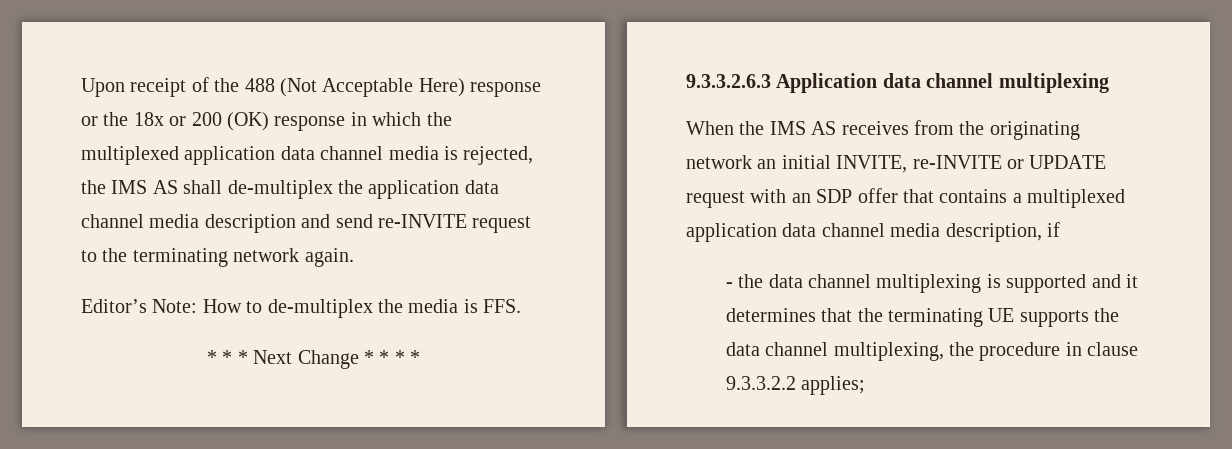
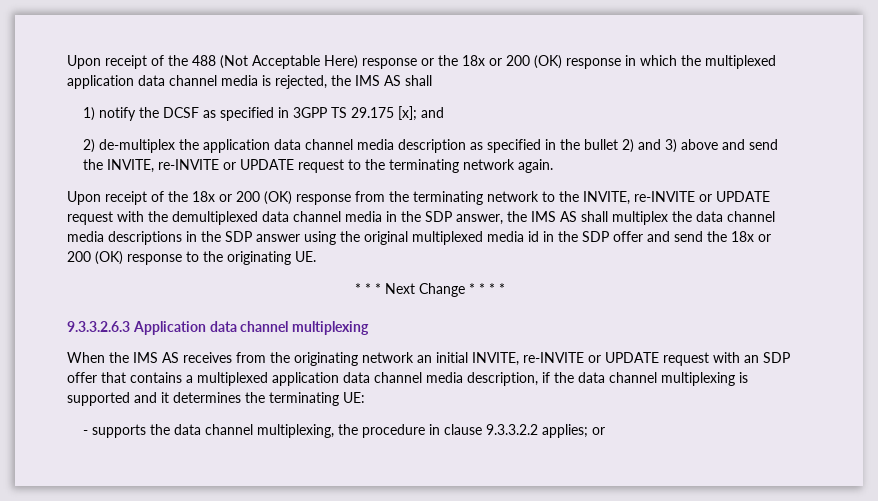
- Upon receipt of the 488 (Not Acceptable Here) response or the 18x or 200 (OK) response in which the multiplexed application data channel media is rejected, the IMS AS shall de-multiplex the application data channel media description and send re-INVITE request to the terminating network again.
+ Upon receipt of the 488 (Not Acceptable Here) response or the 18x or 200 (OK) response in which the multiplexed application data channel media is rejected, the IMS AS shall
+ 1) notify the DCSF as specified in 3GPP TS 29.175 [x]; and
+ 2) de-multiplex the application data channel media description as specified in the bullet 2) and 3) above and send the INVITE, re-INVITE or UPDATE request to the terminating network again.
- Editor’s Note: How to de-multiplex the media is FFS.
+ Upon receipt of the 18x or 200 (OK) response from the terminating network to the INVITE, re-INVITE or UPDATE request with the demultiplexed data channel media in the SDP answer, the IMS AS shall multiplex the data channel media descriptions in the SDP answer using the original multiplexed media id in the SDP offer and send the 18x or 200 (OK) response to the originating UE.
- When the IMS AS receives from the originating network an initial INVITE, re-INVITE or UPDATE request with an SDP offer that contains a multiplexed application data channel media description, if
- - the data channel multiplexing is supported and it determines that the terminating UE supports the data channel multiplexing, the procedure in clause 9.3.3.2.2 applies;
+ When the IMS AS receives from the originating network an initial INVITE, re-INVITE or UPDATE request with an SDP offer that contains a multiplexed application data channel media description, if the data channel multiplexing is supported and it determines the terminating UE:
+ - supports the data channel multiplexing, the procedure in clause 9.3.3.2.2 applies; or

